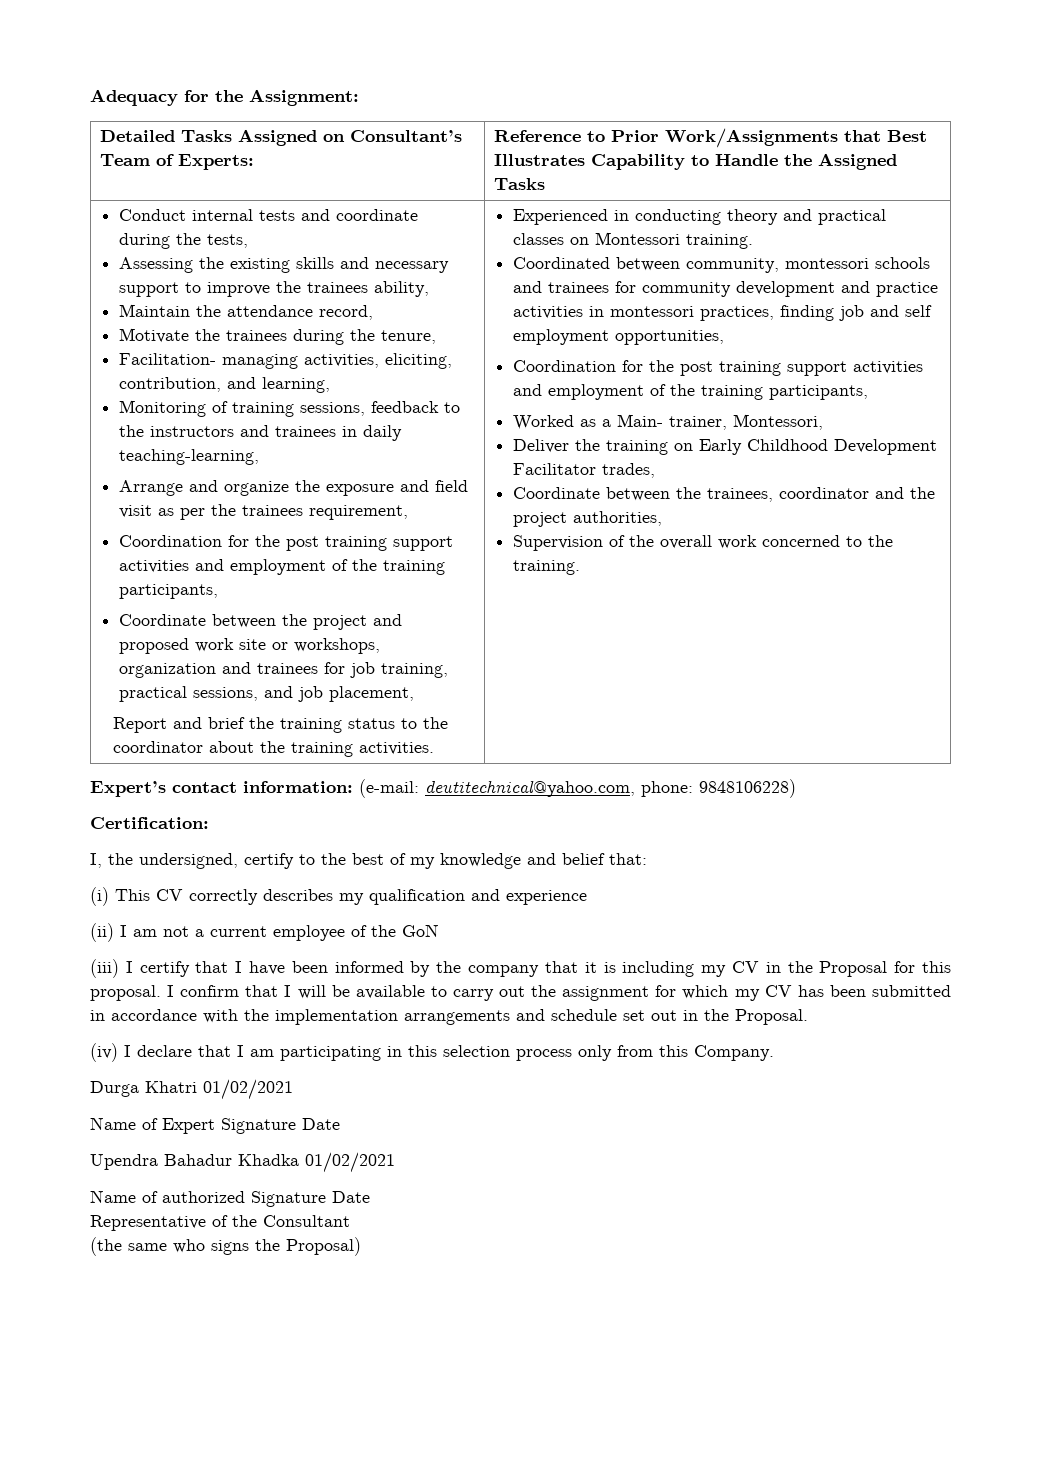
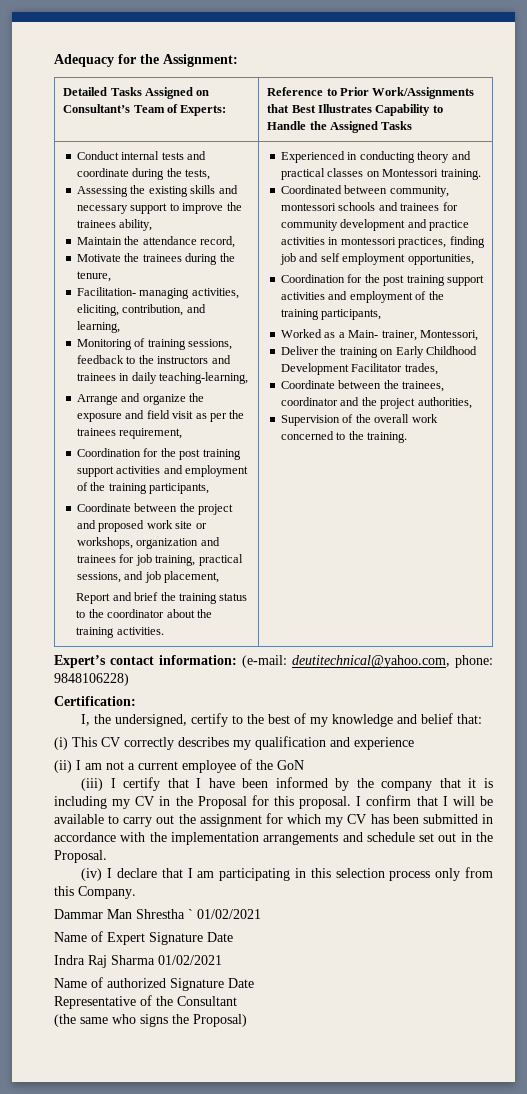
- Durga Khatri 01/02/2021
+ Dammar Man Shrestha ` 01/02/2021
- Upendra Bahadur Khadka 01/02/2021
+ Indra Raj Sharma 01/02/2021

